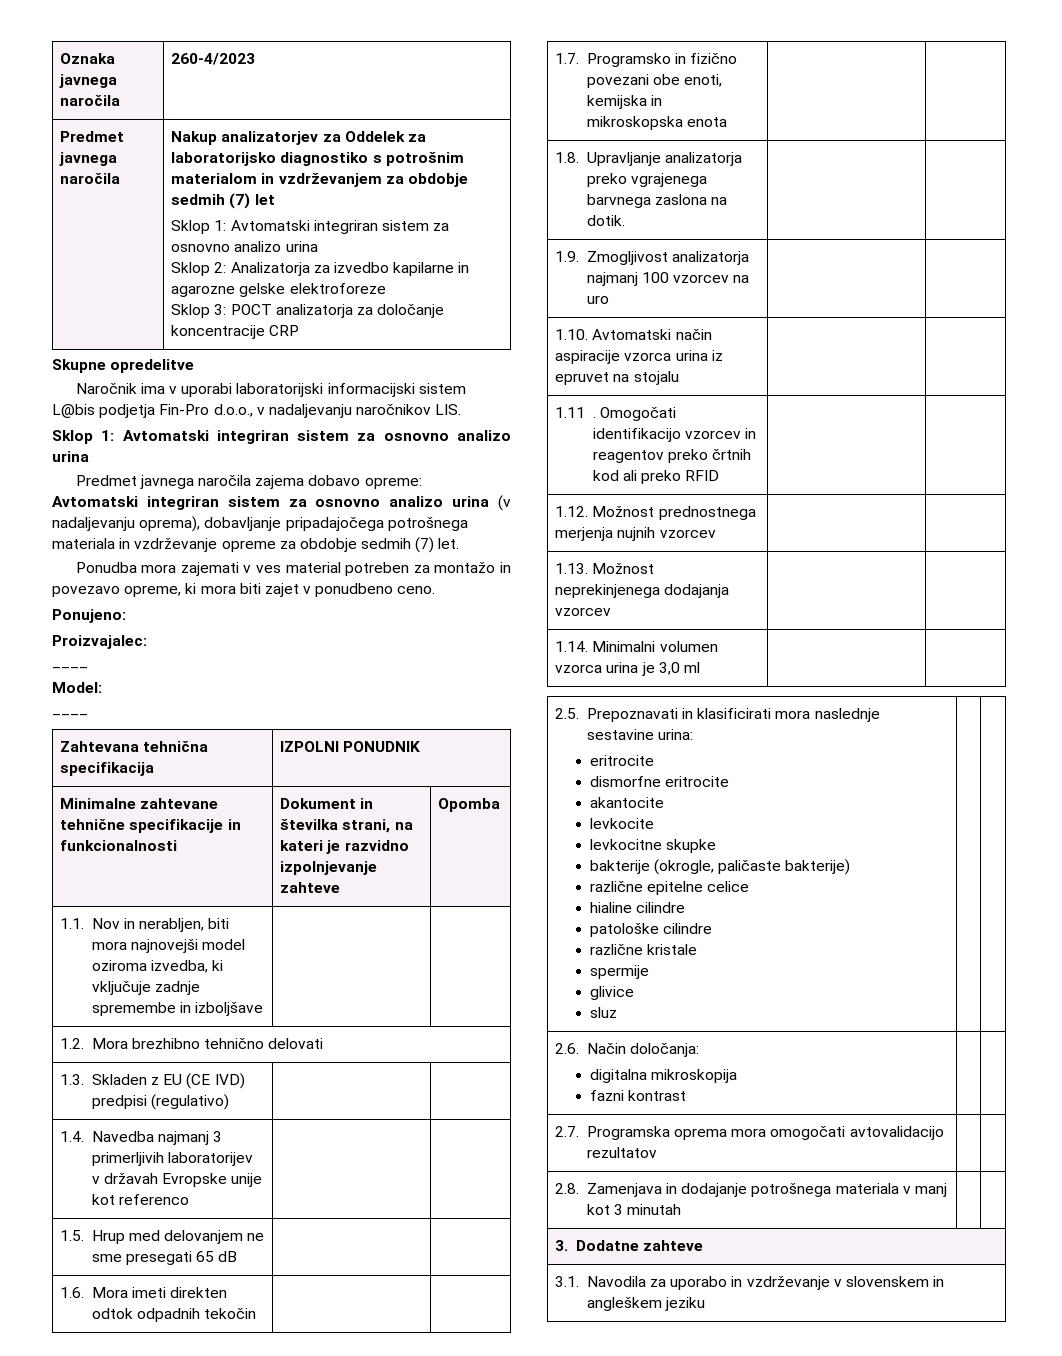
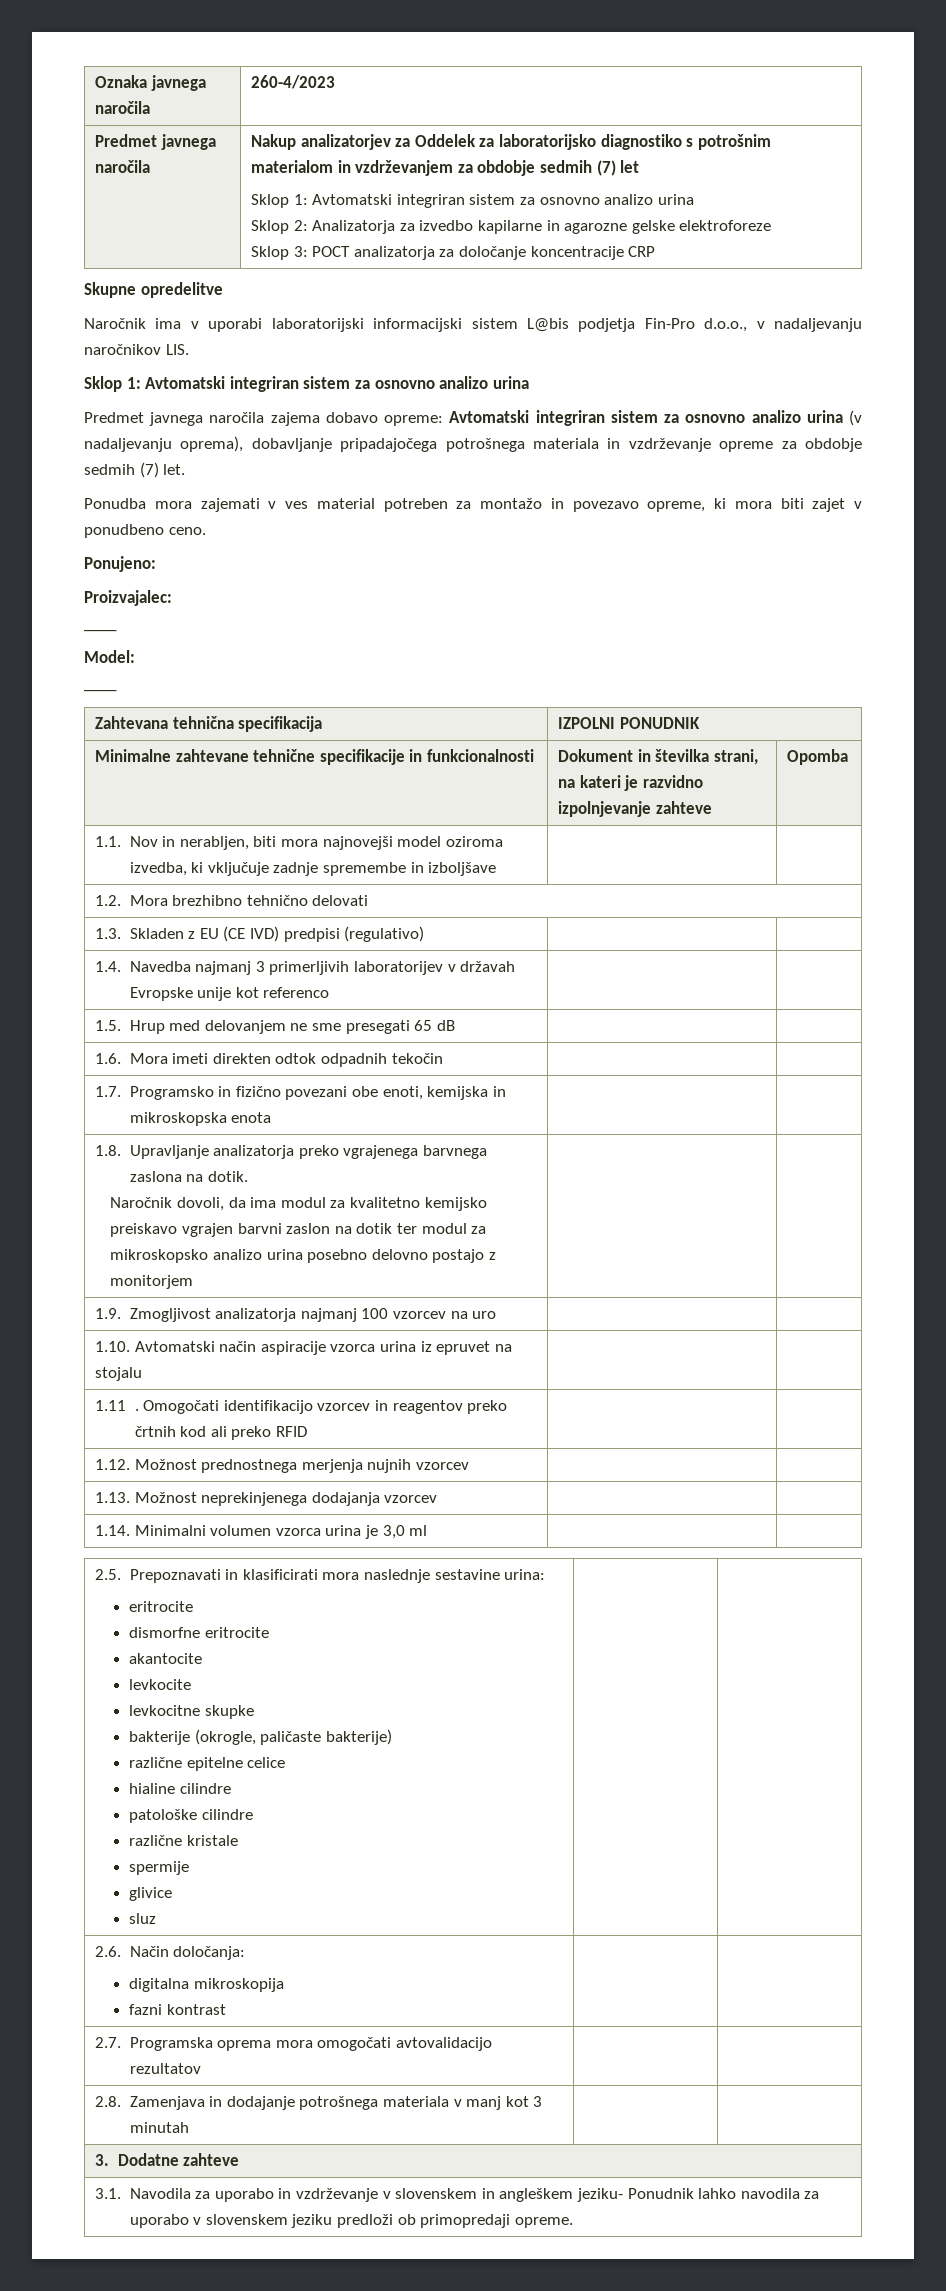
- 1.8. Upravljanje analizatorja preko vgrajenega barvnega zaslona na dotik. | |
+ 1.8. Upravljanje analizatorja preko vgrajenega barvnega zaslona na dotik.
+ Naročnik dovoli, da ima modul za kvalitetno kemijsko preiskavo vgrajen barvni zaslon na dotik ter modul za mikroskopsko analizo urina posebno delovno postajo z monitorjem | |
- 3.1. Navodila za uporabo in vzdrževanje v slovenskem in angleškem jeziku
+ 3.1. Navodila za uporabo in vzdrževanje v slovenskem in angleškem jeziku- Ponudnik lahko navodila za uporabo v slovenskem jeziku predloži ob primopredaji opreme.

